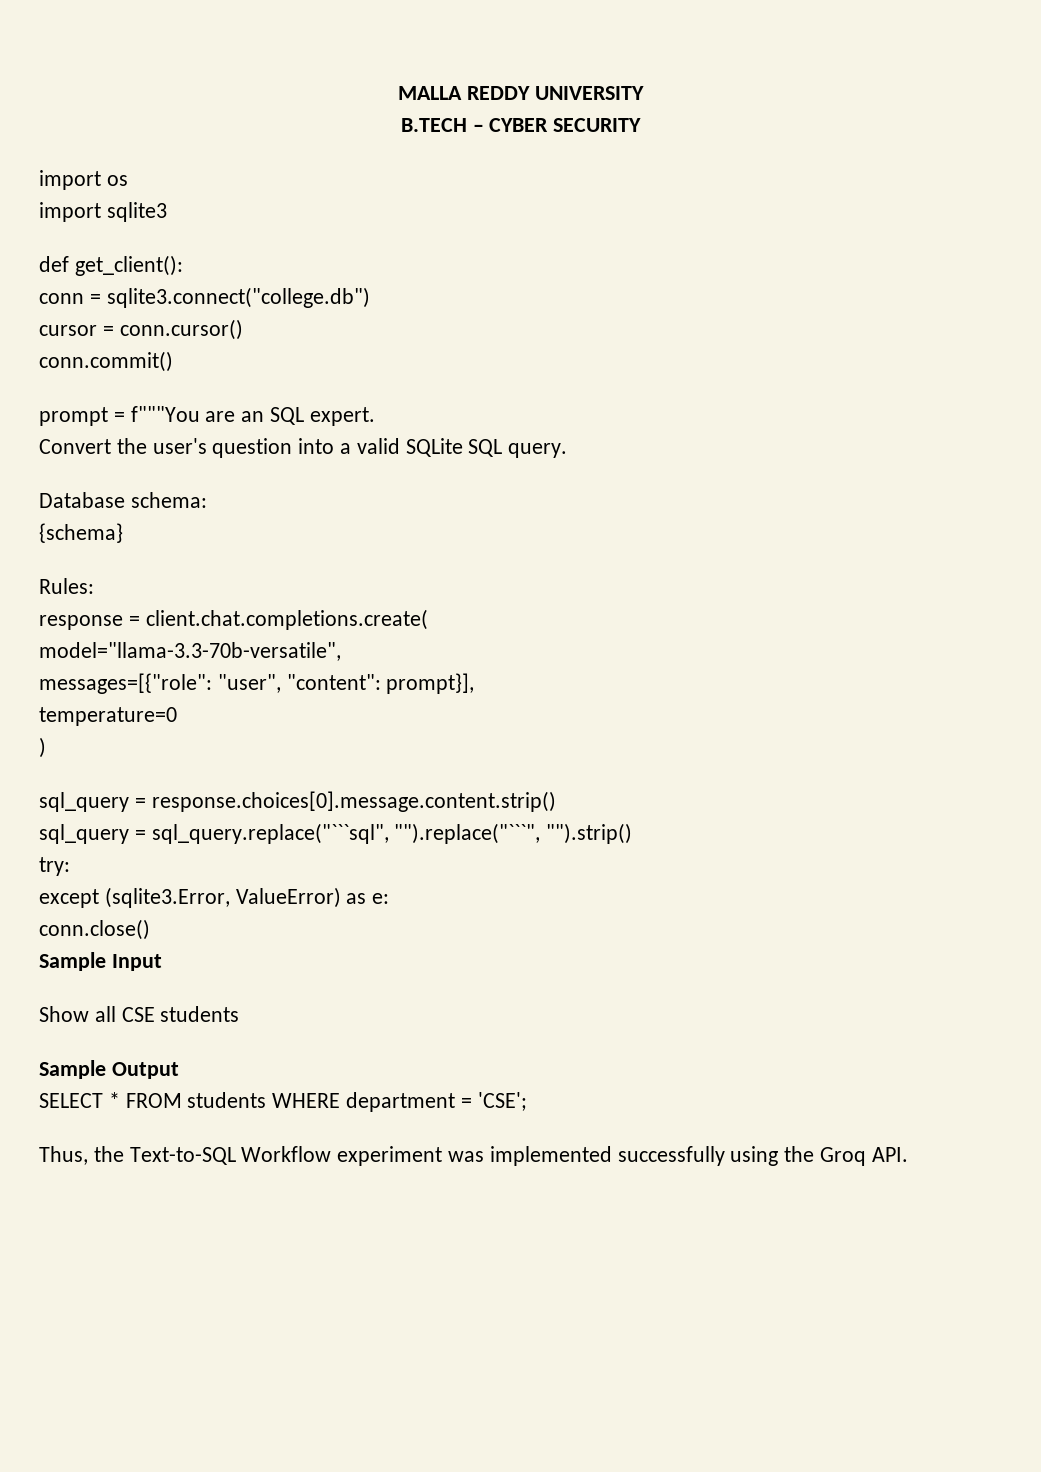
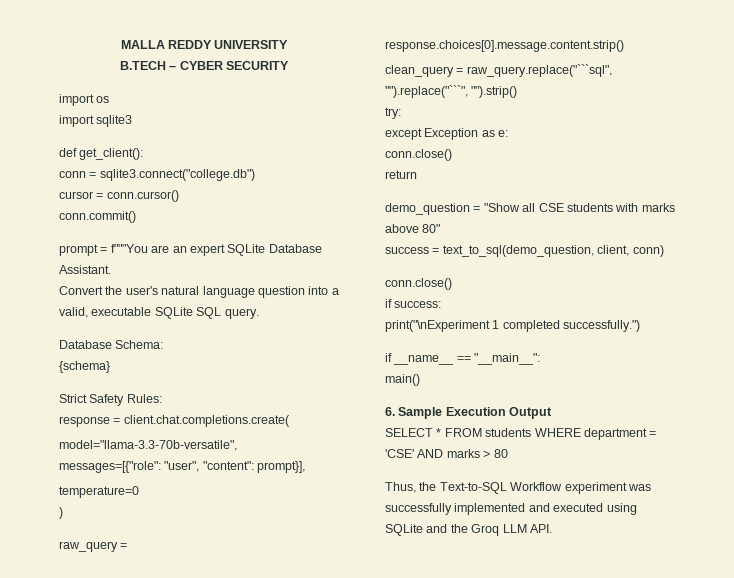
- prompt = f"""You are an SQL expert.
+ prompt = f"""You are an expert SQLite Database Assistant.
- Convert the user's question into a valid SQLite SQL query.
+ Convert the user's natural language question into a valid, executable SQLite SQL query.
- Database schema:
+ Database Schema:
- Rules:
+ Strict Safety Rules:
- sql_query = response.choices[0].message.content.strip()
+ raw_query = response.choices[0].message.content.strip()
- sql_query = sql_query.replace("```sql", "").replace("```", "").strip()
+ clean_query = raw_query.replace("```sql", "").replace("```", "").strip()
- except (sqlite3.Error, ValueError) as e:
+ except Exception as e:
- Sample Input
- Show all CSE students
- Sample Output
+ return
+ demo_question = "Show all CSE students with marks above 80"
+ success = text_to_sql(demo_question, client, conn)
+ conn.close()
+ if success:
+ print("\nExperiment 1 completed successfully.")
+ if __name__ == "__main__":
+ main()
+ 6. Sample Execution Output
- SELECT * FROM students WHERE department = 'CSE';
+ SELECT * FROM students WHERE department = 'CSE' AND marks > 80
- Thus, the Text-to-SQL Workflow experiment was implemented successfully using the Groq API.
+ Thus, the Text-to-SQL Workflow experiment was successfully implemented and executed using SQLite and the Groq LLM API.

